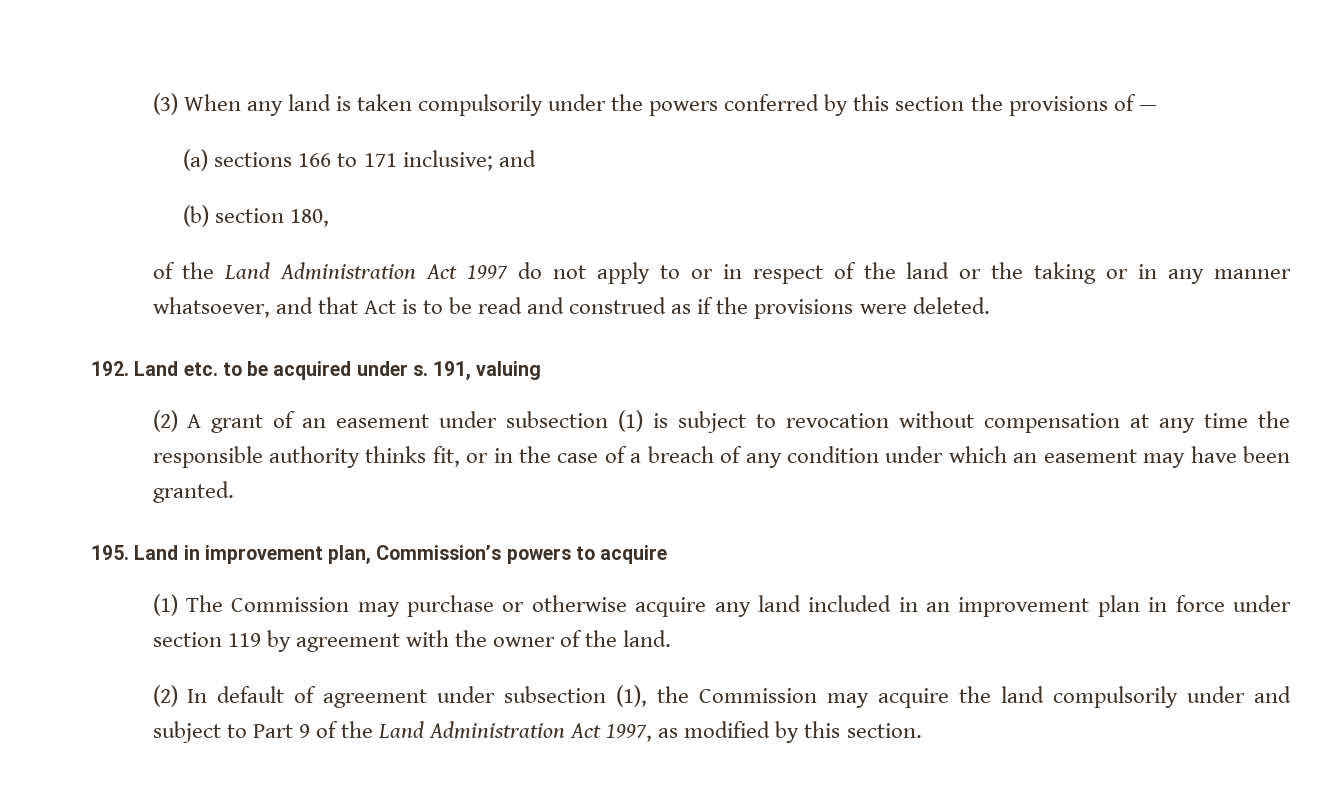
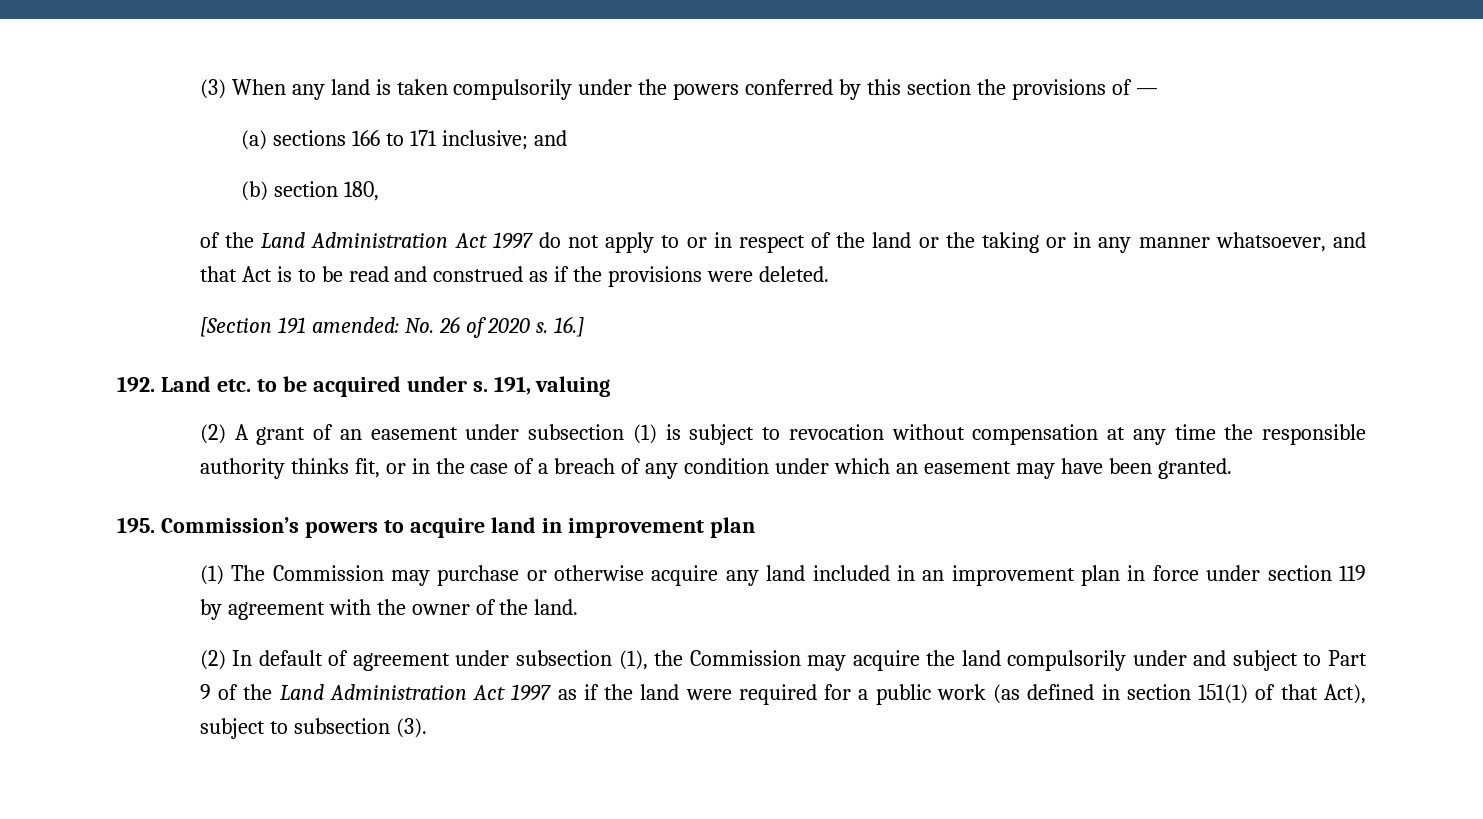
+ [Section 191 amended: No. 26 of 2020 s. 16.]
- 195. Land in improvement plan, Commission’s powers to acquire
+ 195. Commission’s powers to acquire land in improvement plan
- (2) In default of agreement under subsection (1), the Commission may acquire the land compulsorily under and subject to Part 9 of the Land Administration Act 1997, as modified by this section.
+ (2) In default of agreement under subsection (1), the Commission may acquire the land compulsorily under and subject to Part 9 of the Land Administration Act 1997 as if the land were required for a public work (as defined in section 151(1) of that Act), subject to subsection (3).

